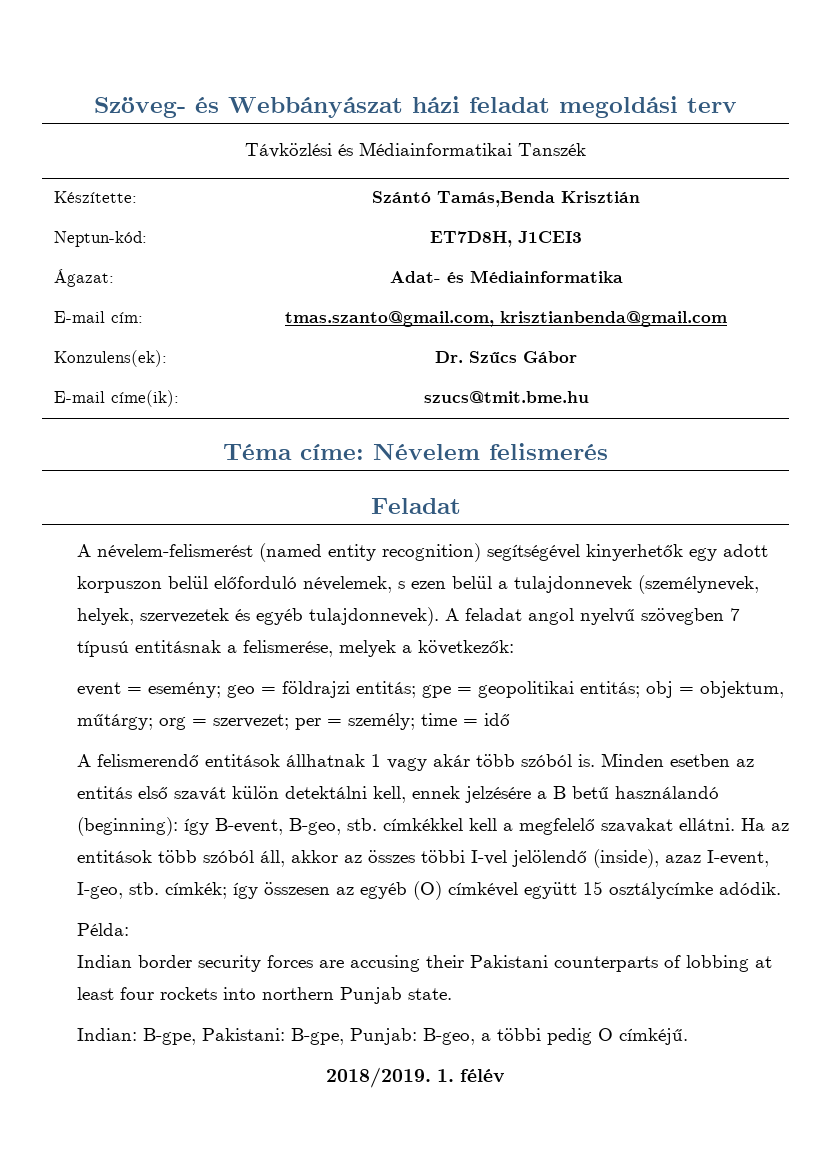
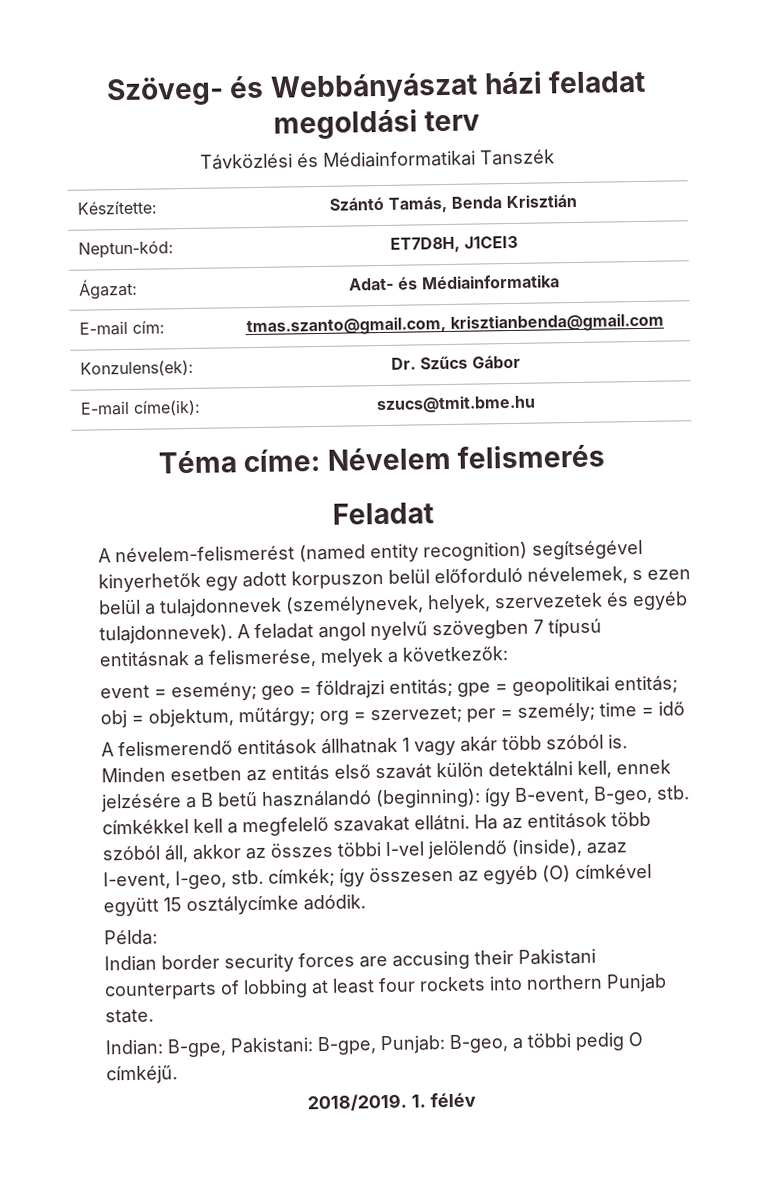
- Készítette: | Szántó Tamás,Benda Krisztián
+ Készítette: | Szántó Tamás, Benda Krisztián

